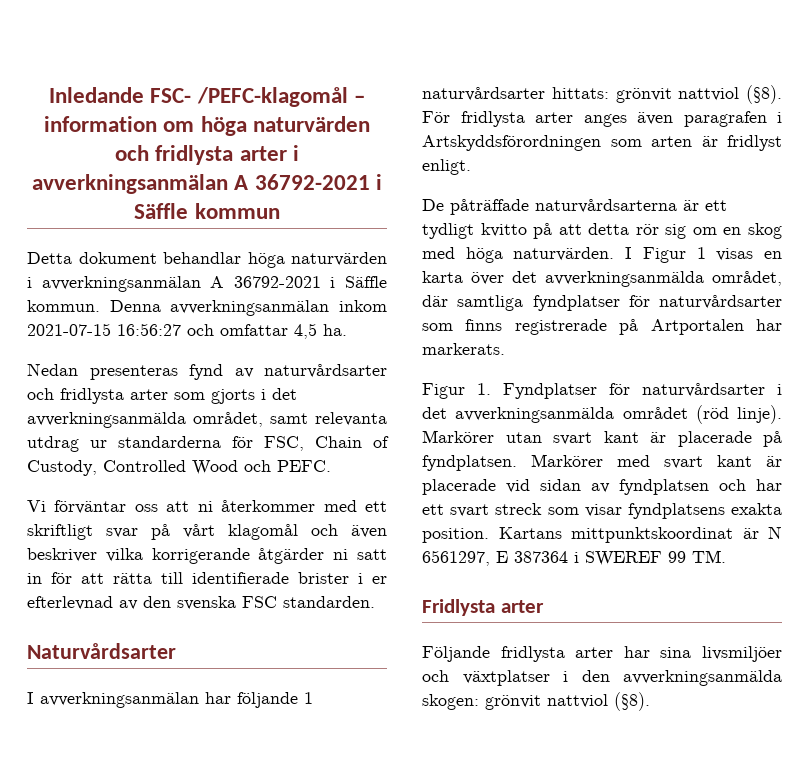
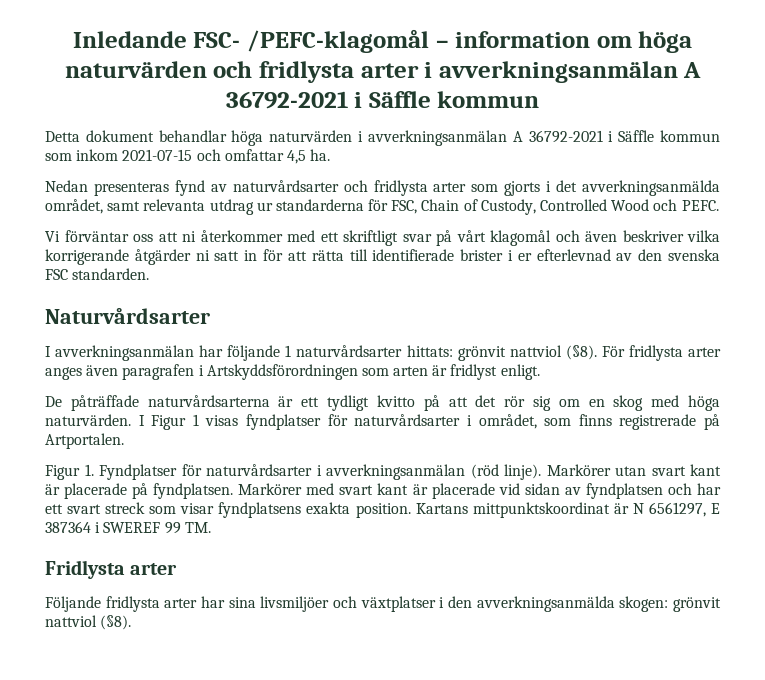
- Detta dokument behandlar höga naturvärden i avverkningsanmälan A 36792-2021 i Säffle kommun. Denna avverkningsanmälan inkom 2021-07-15 16:56:27 och omfattar 4,5 ha.
+ Detta dokument behandlar höga naturvärden i avverkningsanmälan A 36792-2021 i Säffle kommun som inkom 2021-07-15 och omfattar 4,5 ha.
- De påträffade naturvårdsarterna är ett tydligt kvitto på att detta rör sig om en skog med höga naturvärden.
+ De påträffade naturvårdsarterna är ett tydligt kvitto på att det rör sig om en skog med höga naturvärden.
- I Figur 1 visas en karta över det avverkningsanmälda området, där samtliga fyndplatser för naturvårdsarter som finns registrerade på Artportalen har markerats.
+ I Figur 1 visas fyndplatser för naturvårdsarter i området, som finns registrerade på Artportalen.
- Figur 1. Fyndplatser för naturvårdsarter i det avverkningsanmälda området (röd linje).
+ Figur 1. Fyndplatser för naturvårdsarter i avverkningsanmälan (röd linje).

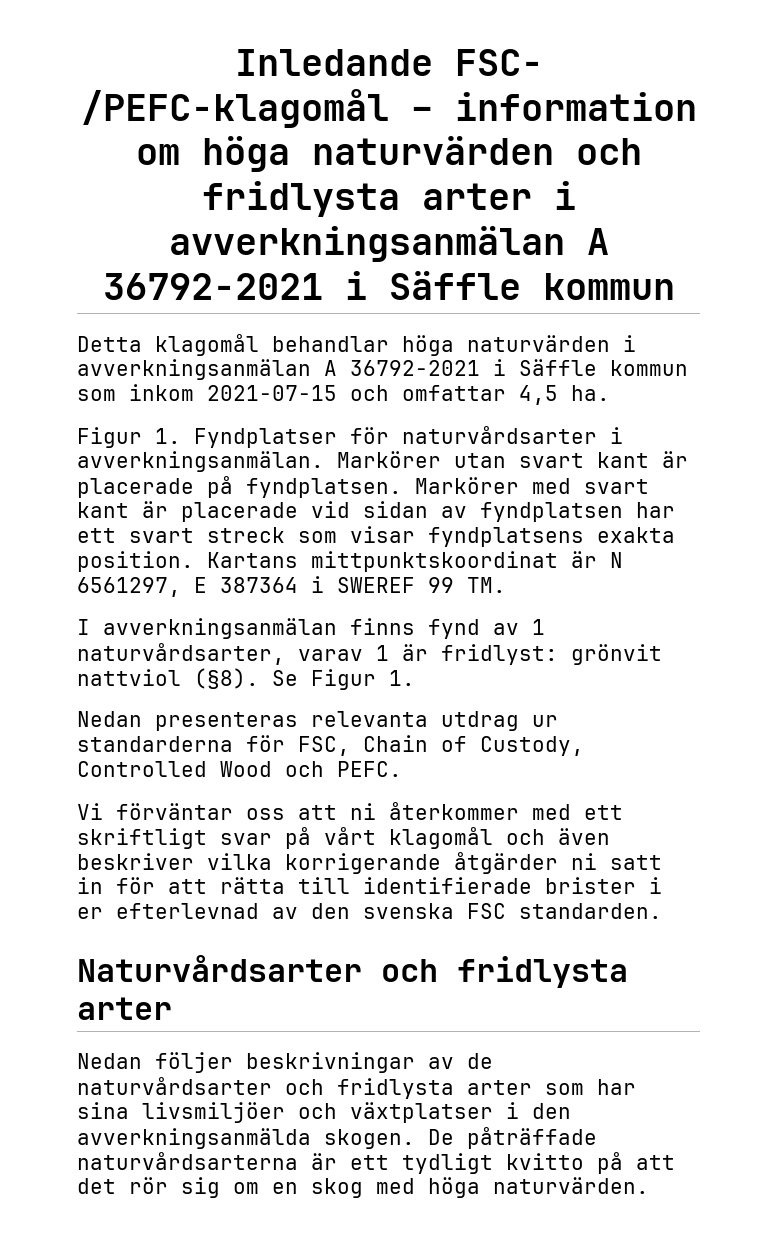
- Detta dokument behandlar höga naturvärden i avverkningsanmälan A 36792-2021 i Säffle kommun som inkom 2021-07-15 och omfattar 4,5 ha.
+ Detta klagomål behandlar höga naturvärden i avverkningsanmälan A 36792-2021 i Säffle kommun som inkom 2021-07-15 och omfattar 4,5 ha.
- Nedan presenteras fynd av naturvårdsarter och fridlysta arter som gjorts i det avverkningsanmälda området, samt relevanta utdrag ur standarderna för FSC, Chain of Custody, Controlled Wood och PEFC.
+ Figur 1. Fyndplatser för naturvårdsarter i avverkningsanmälan. Markörer utan svart kant är placerade på fyndplatsen. Markörer med svart kant är placerade vid sidan av fyndplatsen har ett svart streck som visar fyndplatsens exakta position. Kartans mittpunktskoordinat är N 6561297, E 387364 i SWEREF 99 TM.
+ I avverkningsanmälan finns fynd av 1 naturvårdsarter, varav 1 är fridlyst: grönvit nattviol (§8). Se Figur 1.
+ Nedan presenteras relevanta utdrag ur standarderna för FSC, Chain of Custody, Controlled Wood och PEFC.
- Naturvårdsarter
- I avverkningsanmälan har följande 1 naturvårdsarter hittats: grönvit nattviol (§8). För fridlysta arter anges även paragrafen i Artskyddsförordningen som arten är fridlyst enligt.
- De påträffade naturvårdsarterna är ett tydligt kvitto på att det rör sig om en skog med höga naturvärden. I Figur 1 visas fyndplatser för naturvårdsarter i området, som finns registrerade på Artportalen.
- Figur 1. Fyndplatser för naturvårdsarter i avverkningsanmälan (röd linje). Markörer utan svart kant är placerade på fyndplatsen. Markörer med svart kant är placerade vid sidan av fyndplatsen och har ett svart streck som visar fyndplatsens exakta position. Kartans mittpunktskoordinat är N 6561297, E 387364 i SWEREF 99 TM.
- Fridlysta arter
- Följande fridlysta arter har sina livsmiljöer och växtplatser i den avverkningsanmälda skogen: grönvit nattviol (§8).
+ Naturvårdsarter och fridlysta arter
+ Nedan följer beskrivningar av de naturvårdsarter och fridlysta arter som har sina livsmiljöer och växtplatser i den avverkningsanmälda skogen. De påträffade naturvårdsarterna är ett tydligt kvitto på att det rör sig om en skog med höga naturvärden.

